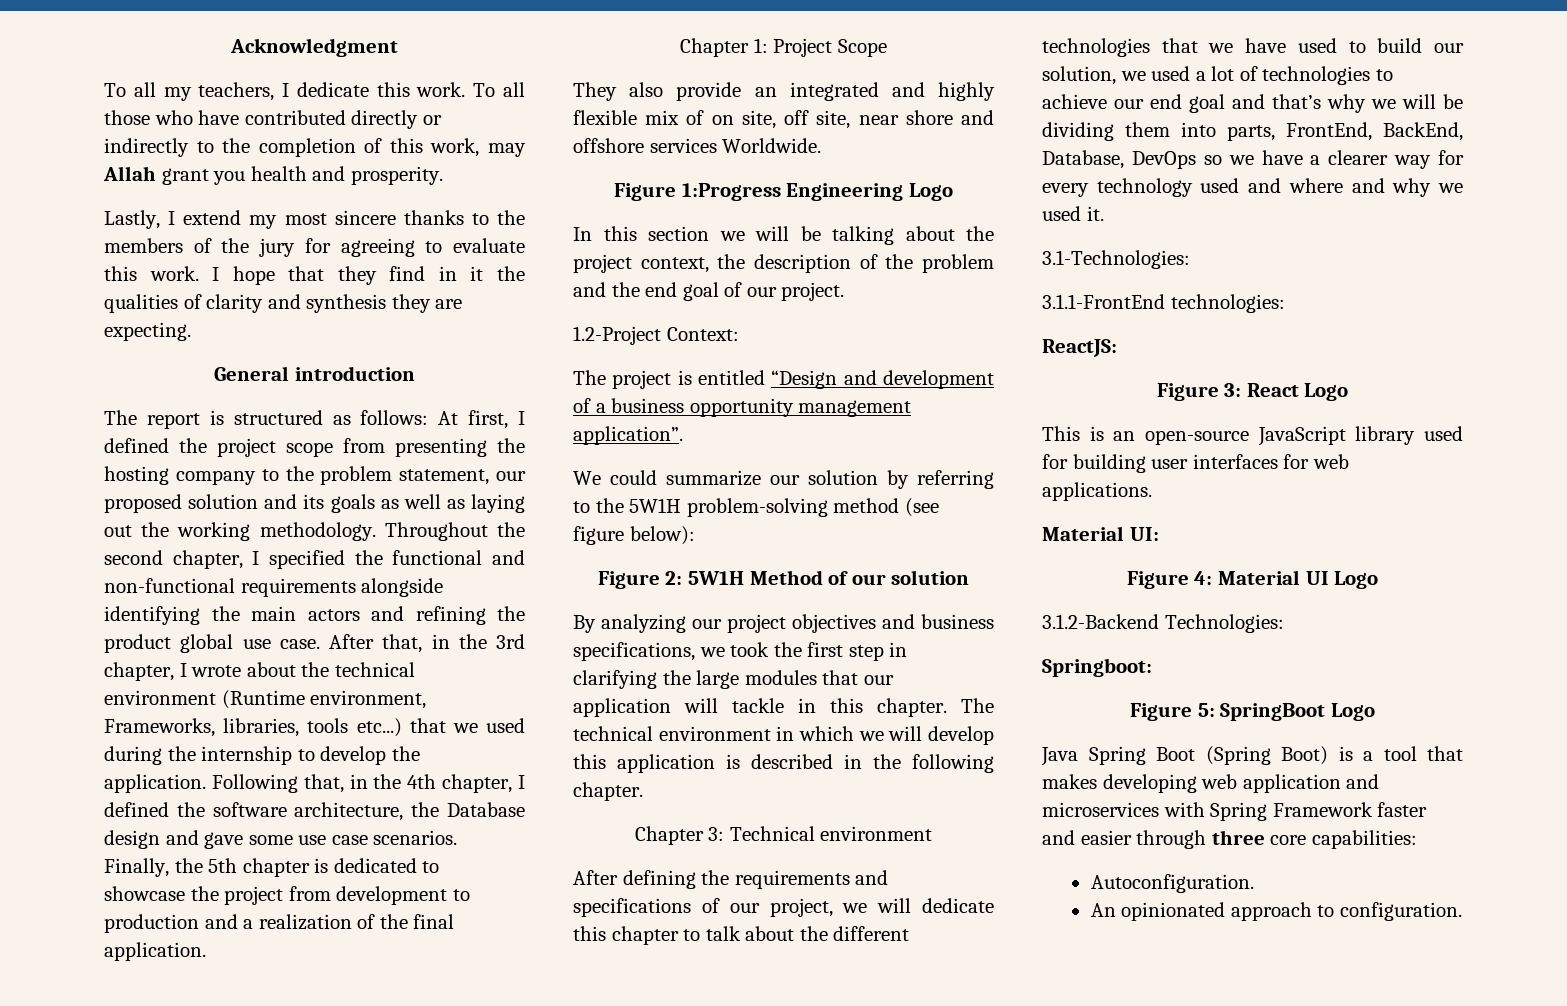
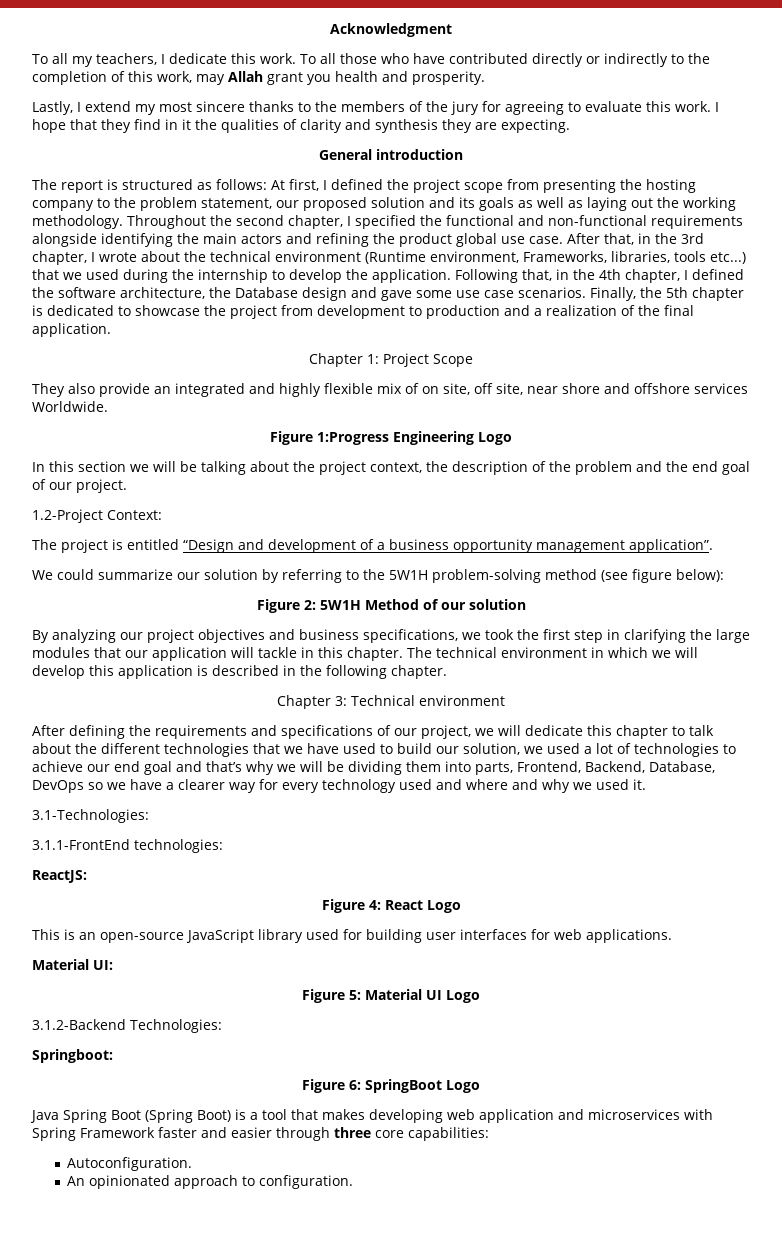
- After defining the requirements and specifications of our project, we will dedicate this chapter to talk about the different technologies that we have used to build our solution, we used a lot of technologies to achieve our end goal and that’s why we will be dividing them into parts, FrontEnd, BackEnd, Database, DevOps so we have a clearer way for every technology used and where and why we used it.
+ After defining the requirements and specifications of our project, we will dedicate this chapter to talk about the different technologies that we have used to build our solution, we used a lot of technologies to achieve our end goal and that’s why we will be dividing them into parts, Frontend, Backend, Database, DevOps so we have a clearer way for every technology used and where and why we used it.
- Figure 3: React Logo
+ Figure 4: React Logo
- Figure 4: Material UI Logo
+ Figure 5: Material UI Logo
- Figure 5: SpringBoot Logo
+ Figure 6: SpringBoot Logo

